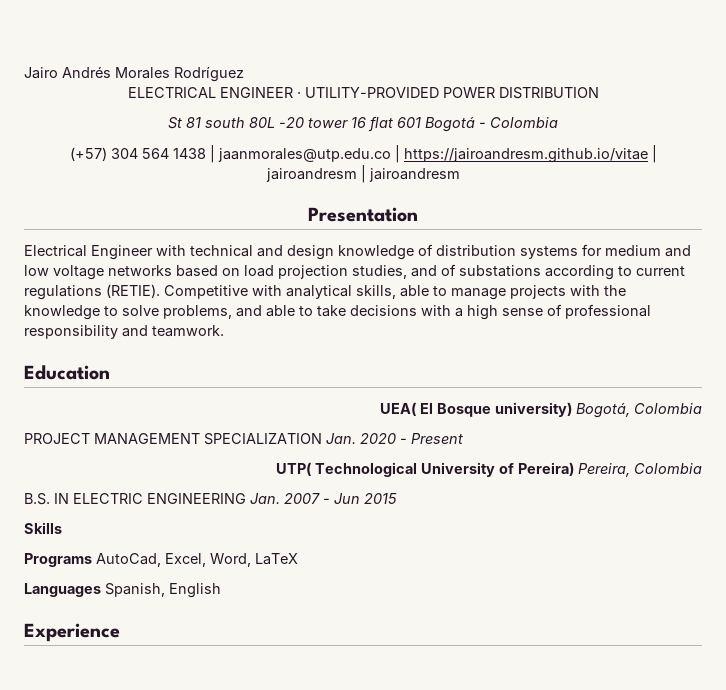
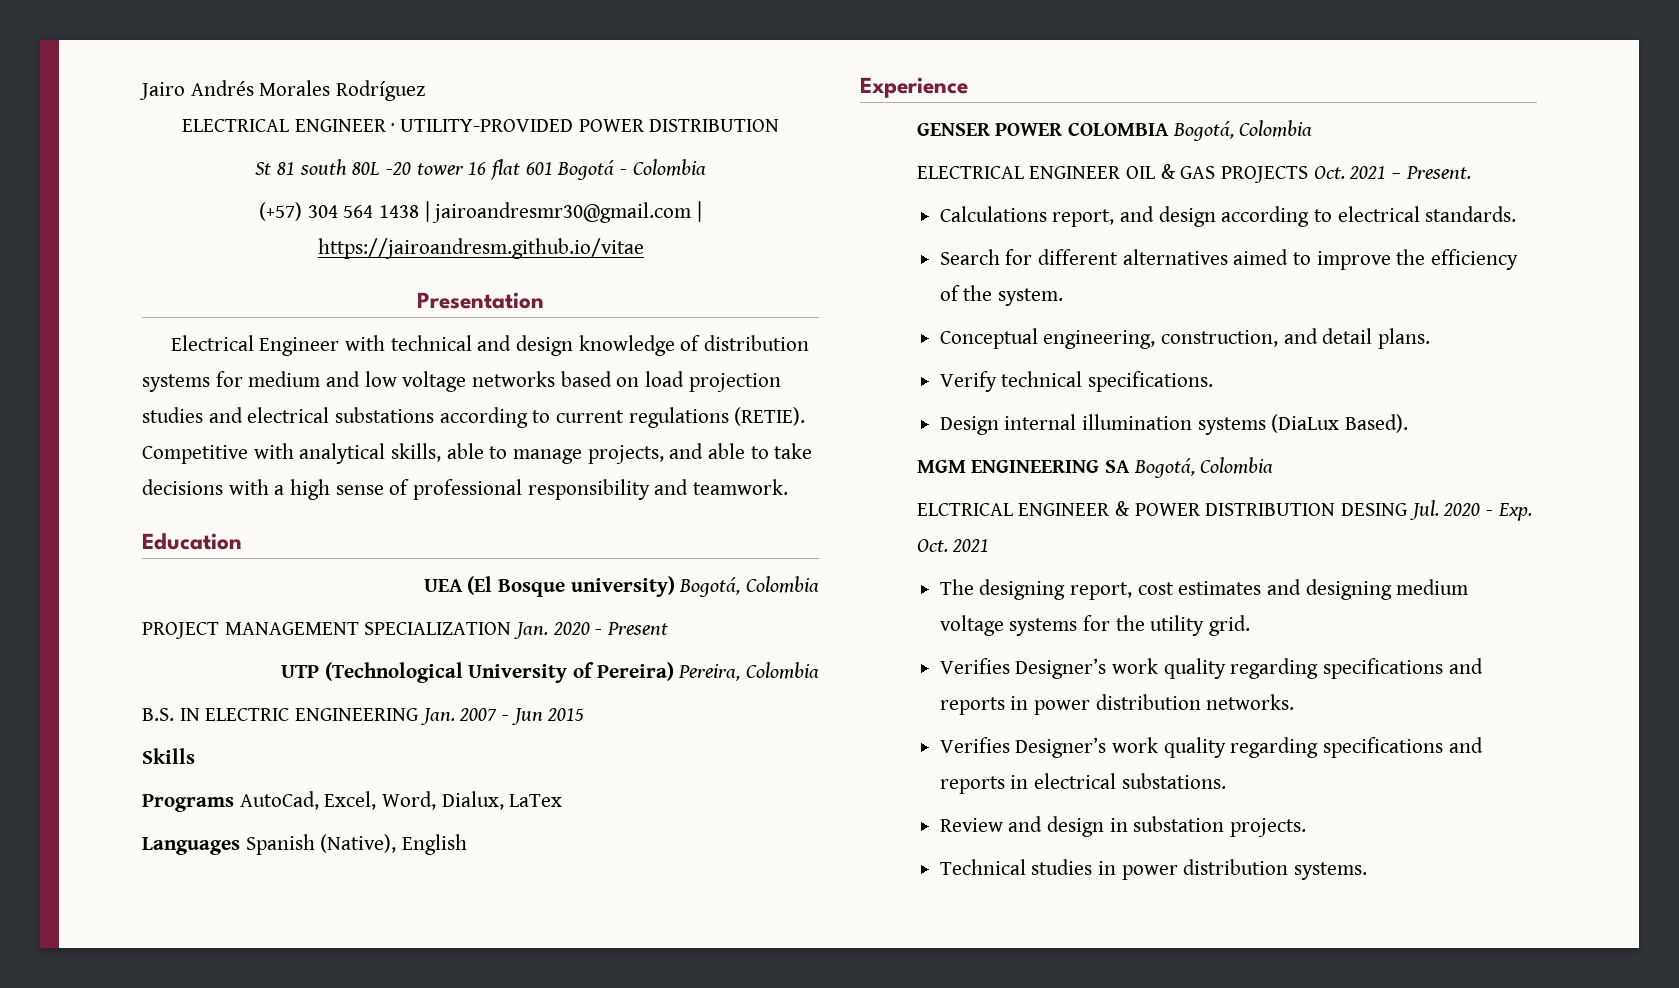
- (+57) 304 564 1438 | jaanmorales@utp.edu.co | https://jairoandresm.github.io/vitae | jairoandresm | jairoandresm
+ (+57) 304 564 1438 | jairoandresmr30@gmail.com | https://jairoandresm.github.io/vitae
- Electrical Engineer with technical and design knowledge of distribution systems for medium and low voltage networks based on load projection studies, and of substations according to current regulations (RETIE).
+ Electrical Engineer with technical and design knowledge of distribution systems for medium and low voltage networks based on load projection studies and electrical substations according to current regulations (RETIE).
- Competitive with analytical skills, able to manage projects with the knowledge to solve problems, and able to take decisions with a high sense of professional responsibility and teamwork.
+ Competitive with analytical skills, able to manage projects, and able to take decisions with a high sense of professional responsibility and teamwork.
- UEA( El Bosque university) Bogotá, Colombia
+ UEA (El Bosque university) Bogotá, Colombia
- UTP( Technological University of Pereira) Pereira, Colombia
+ UTP (Technological University of Pereira) Pereira, Colombia
- Programs AutoCad, Excel, Word, LaTeX
+ Programs AutoCad, Excel, Word, Dialux, LaTex
- Languages Spanish, English
+ Languages Spanish (Native), English
+ GENSER POWER COLOMBIA Bogotá, Colombia
+ ELECTRICAL ENGINEER OIL & GAS PROJECTS Oct. 2021 – Present.
+ Calculations report, and design according to electrical standards.
+ Search for different alternatives aimed to improve the efficiency of the system.
+ Conceptual engineering, construction, and detail plans.
+ Verify technical specifications.
+ Design internal illumination systems (DiaLux Based).
+ MGM ENGINEERING SA Bogotá, Colombia
+ ELCTRICAL ENGINEER & POWER DISTRIBUTION DESING Jul. 2020 - Exp. Oct. 2021
+ The designing report, cost estimates and designing medium voltage systems for the utility grid.
+ Verifies Designer’s work quality regarding specifications and reports in power distribution networks.
+ Verifies Designer’s work quality regarding specifications and reports in electrical substations.
+ Review and design in substation projects.
+ Technical studies in power distribution systems.

